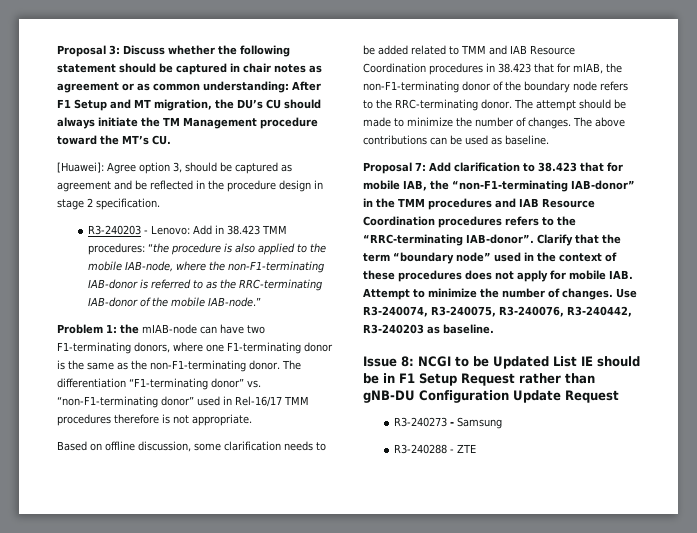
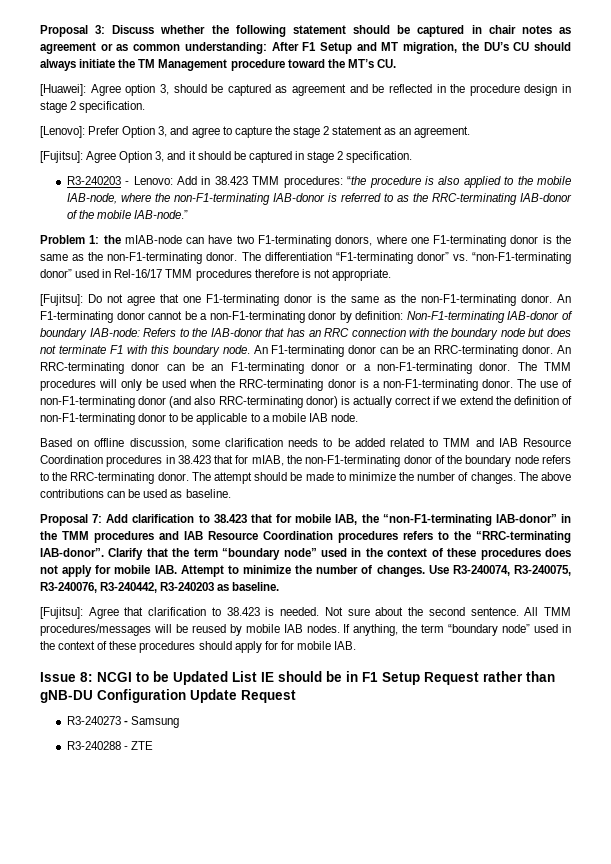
+ [Lenovo]: Prefer Option 3, and agree to capture the stage 2 statement as an agreement.
+ [Fujitsu]: Agree Option 3, and it should be captured in stage 2 specification.
+ [Fujitsu]: Do not agree that one F1-terminating donor is the same as the non-F1-terminating donor. An F1-terminating donor cannot be a non-F1-terminating donor by definition: Non-F1-terminating IAB-donor of boundary IAB-node: Refers to the IAB-donor that has an RRC connection with the boundary node but does not terminate F1 with this boundary node. An F1-terminating donor can be an RRC-terminating donor. An RRC-terminating donor can be an F1-terminating donor or a non-F1-terminating donor. The TMM procedures will only be used when the RRC-terminating donor is a non-F1-terminating donor. The use of non-F1-terminating donor (and also RRC-terminating donor) is actually correct if we extend the definition of non-F1-terminating donor to be applicable to a mobile IAB node.
+ [Fujitsu]: Agree that clarification to 38.423 is needed. Not sure about the second sentence. All TMM procedures/messages will be reused by mobile IAB nodes. If anything, the term “boundary node” used in the context of these procedures should apply for for mobile IAB.

